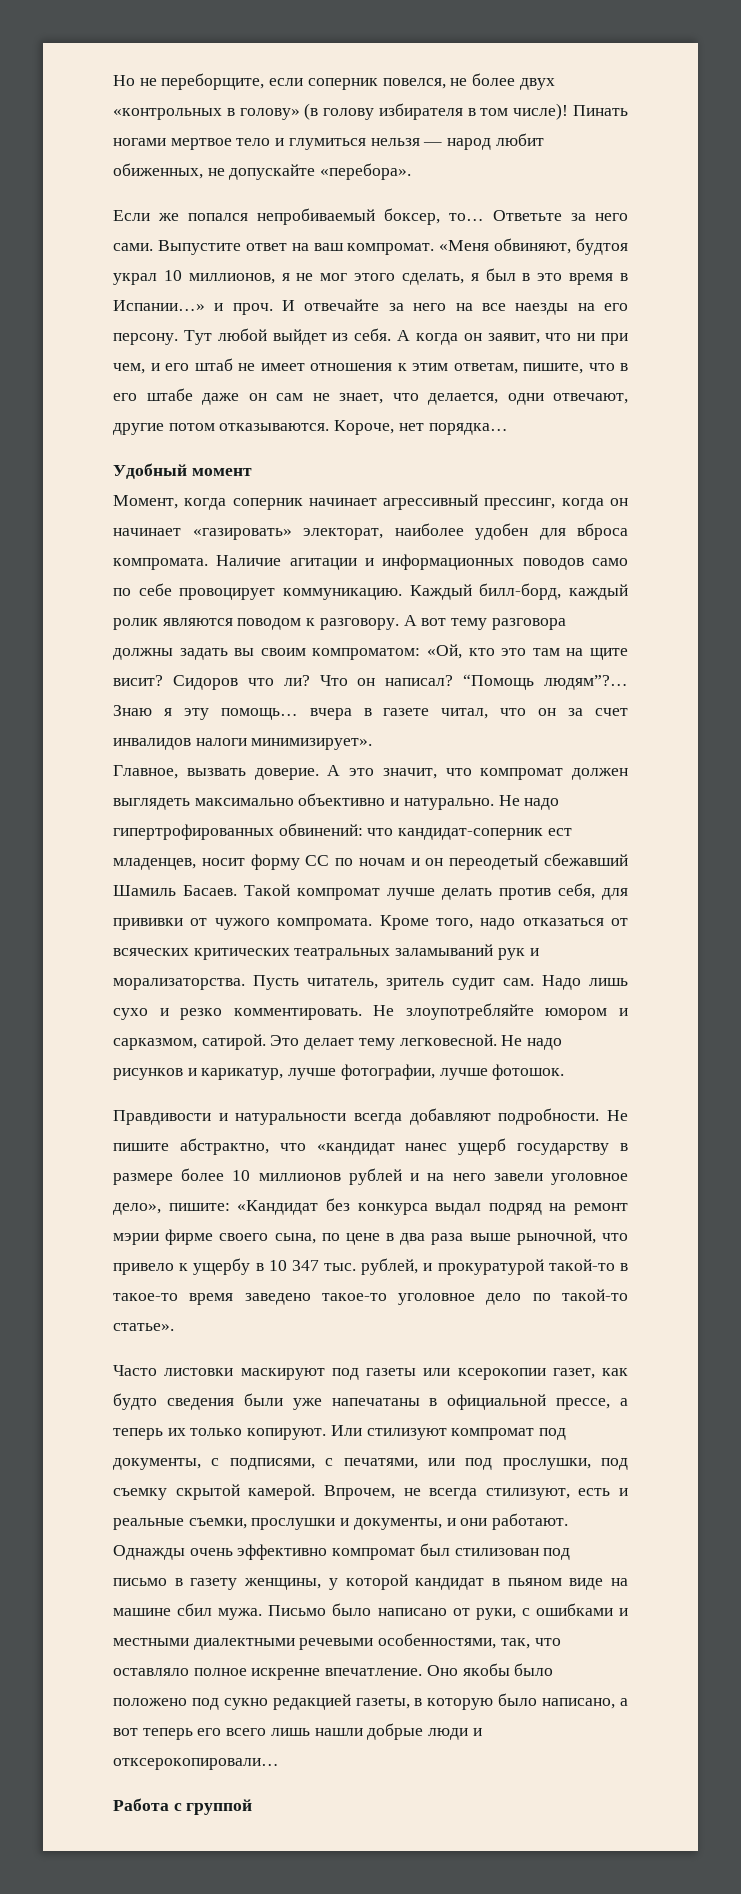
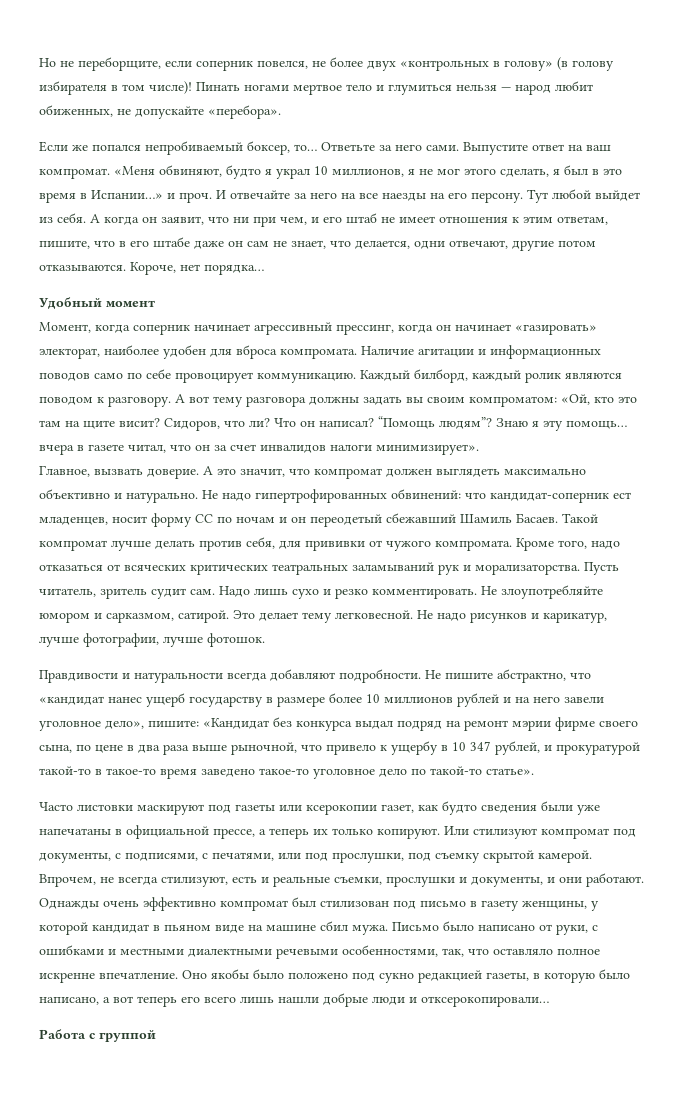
- «Меня обвиняют, будтоя украл 10 миллионов, я не мог этого сделать, я был в это время в Испании…» и проч.
+ «Меня обвиняют, будто я украл 10 миллионов, я не мог этого сделать, я был в это время в Испании…» и проч.
- Каждый билл-борд, каждый ролик являются поводом к разговору.
+ Каждый билборд, каждый ролик являются поводом к разговору.
- Сидоров что ли?
+ Сидоров, что ли?
- “Помощь людям”?…
+ “Помощь людям”?
- Не пишите абстрактно, что «кандидат нанес ущерб государству в размере более 10 миллионов рублей и на него завели уголовное дело», пишите: «Кандидат без конкурса выдал подряд на ремонт мэрии фирме своего сына, по цене в два раза выше рыночной, что привело к ущербу в 10 347 тыс. рублей, и прокуратурой такой-то в такое-то время заведено такое-то уголовное дело по такой-то статье».
+ Не пишите абстрактно, что «кандидат нанес ущерб государству в размере более 10 миллионов рублей и на него завели уголовное дело», пишите: «Кандидат без конкурса выдал подряд на ремонт мэрии фирме своего сына, по цене в два раза выше рыночной, что привело к ущербу в 10 347 рублей, и прокуратурой такой-то в такое-то время заведено такое-то уголовное дело по такой-то статье».

